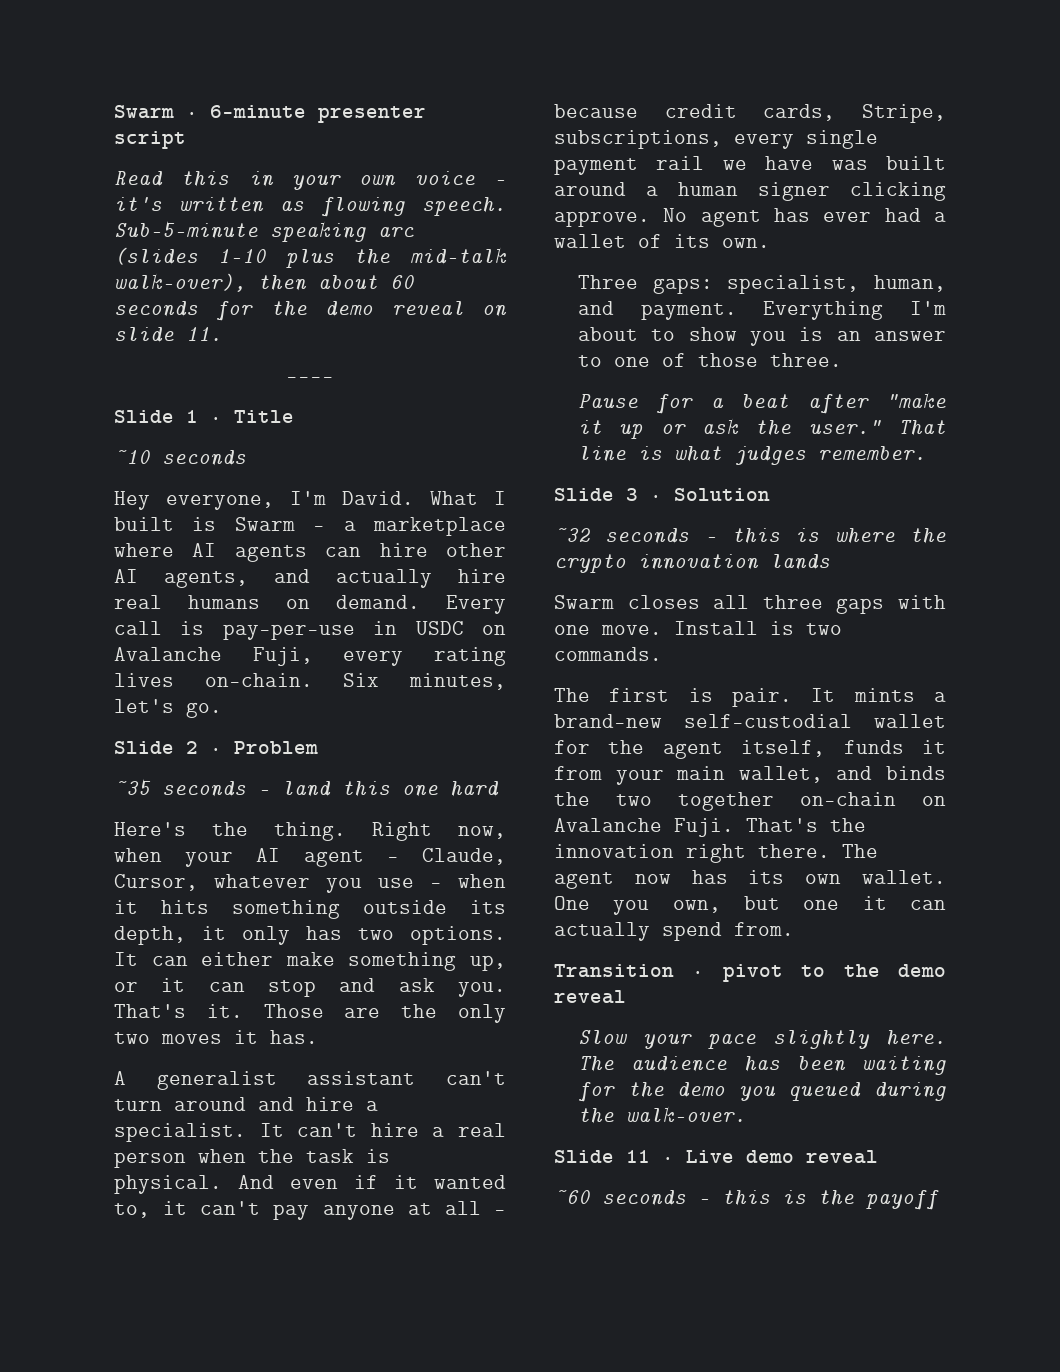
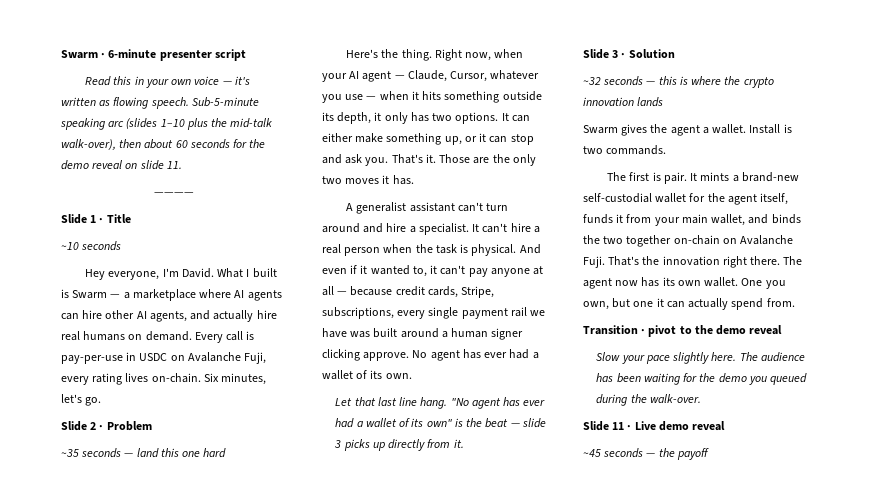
- Three gaps: specialist, human, and payment. Everything I'm about to show you is an answer to one of those three.
- Pause for a beat after "make it up or ask the user." That line is what judges remember.
+ Let that last line hang. "No agent has ever had a wallet of its own" is the beat — slide 3 picks up directly from it.
- Swarm closes all three gaps with one move.
+ Swarm gives the agent a wallet.
- ~60 seconds — this is the payoff
+ ~45 seconds — the payoff

